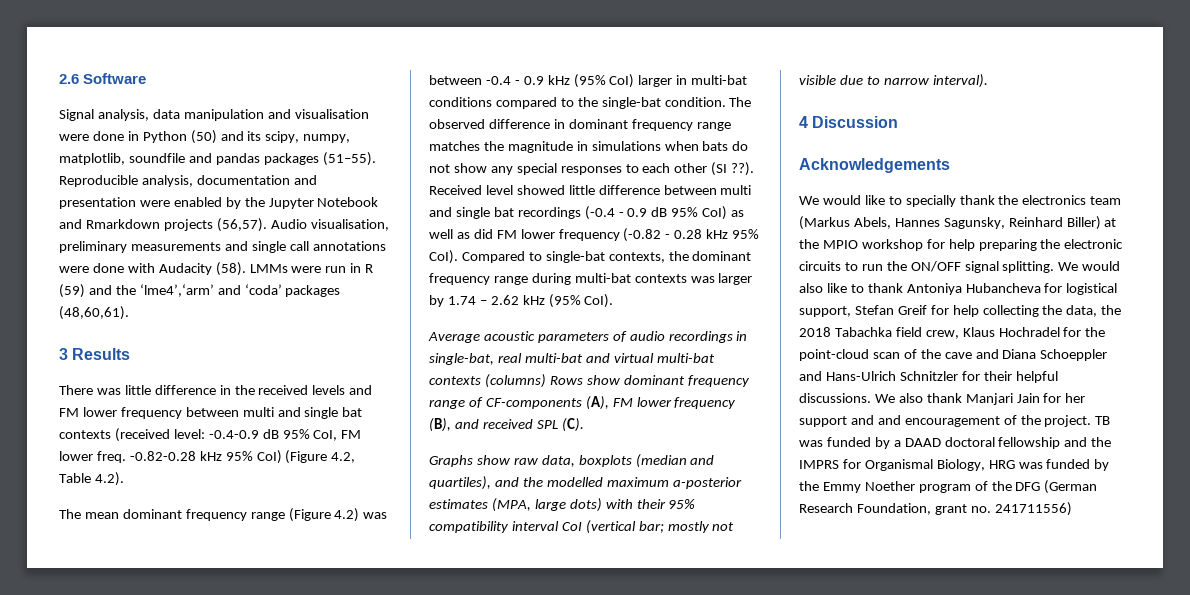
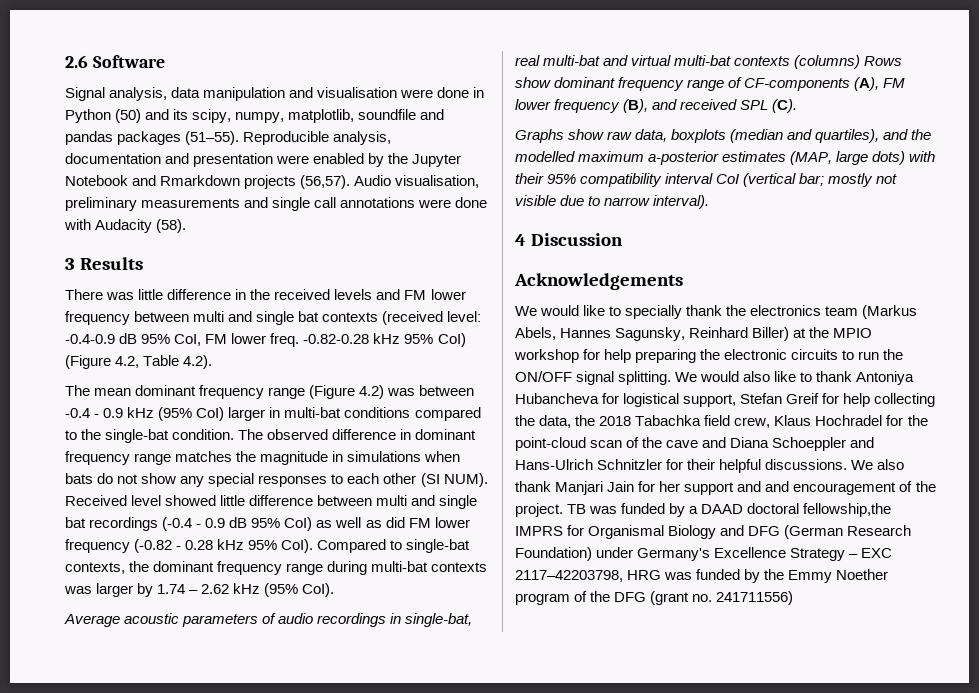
- LMMs were run in R (59) and the ‘lme4’,‘arm’ and ‘coda’ packages (48,60,61).
- The observed difference in dominant frequency range matches the magnitude in simulations when bats do not show any special responses to each other (SI ??).
+ The observed difference in dominant frequency range matches the magnitude in simulations when bats do not show any special responses to each other (SI NUM).
- Graphs show raw data, boxplots (median and quartiles), and the modelled maximum a-posterior estimates (MPA, large dots) with their 95% compatibility interval CoI (vertical bar; mostly not visible due to narrow interval).
+ Graphs show raw data, boxplots (median and quartiles), and the modelled maximum a-posterior estimates (MAP, large dots) with their 95% compatibility interval CoI (vertical bar; mostly not visible due to narrow interval).
- TB was funded by a DAAD doctoral fellowship and the IMPRS for Organismal Biology, HRG was funded by the Emmy Noether program of the DFG (German Research Foundation, grant no. 241711556)
+ TB was funded by a DAAD doctoral fellowship,the IMPRS for Organismal Biology and DFG (German Research Foundation) under Germany's Excellence Strategy – EXC 2117–42203798, HRG was funded by the Emmy Noether program of the DFG (grant no. 241711556)

